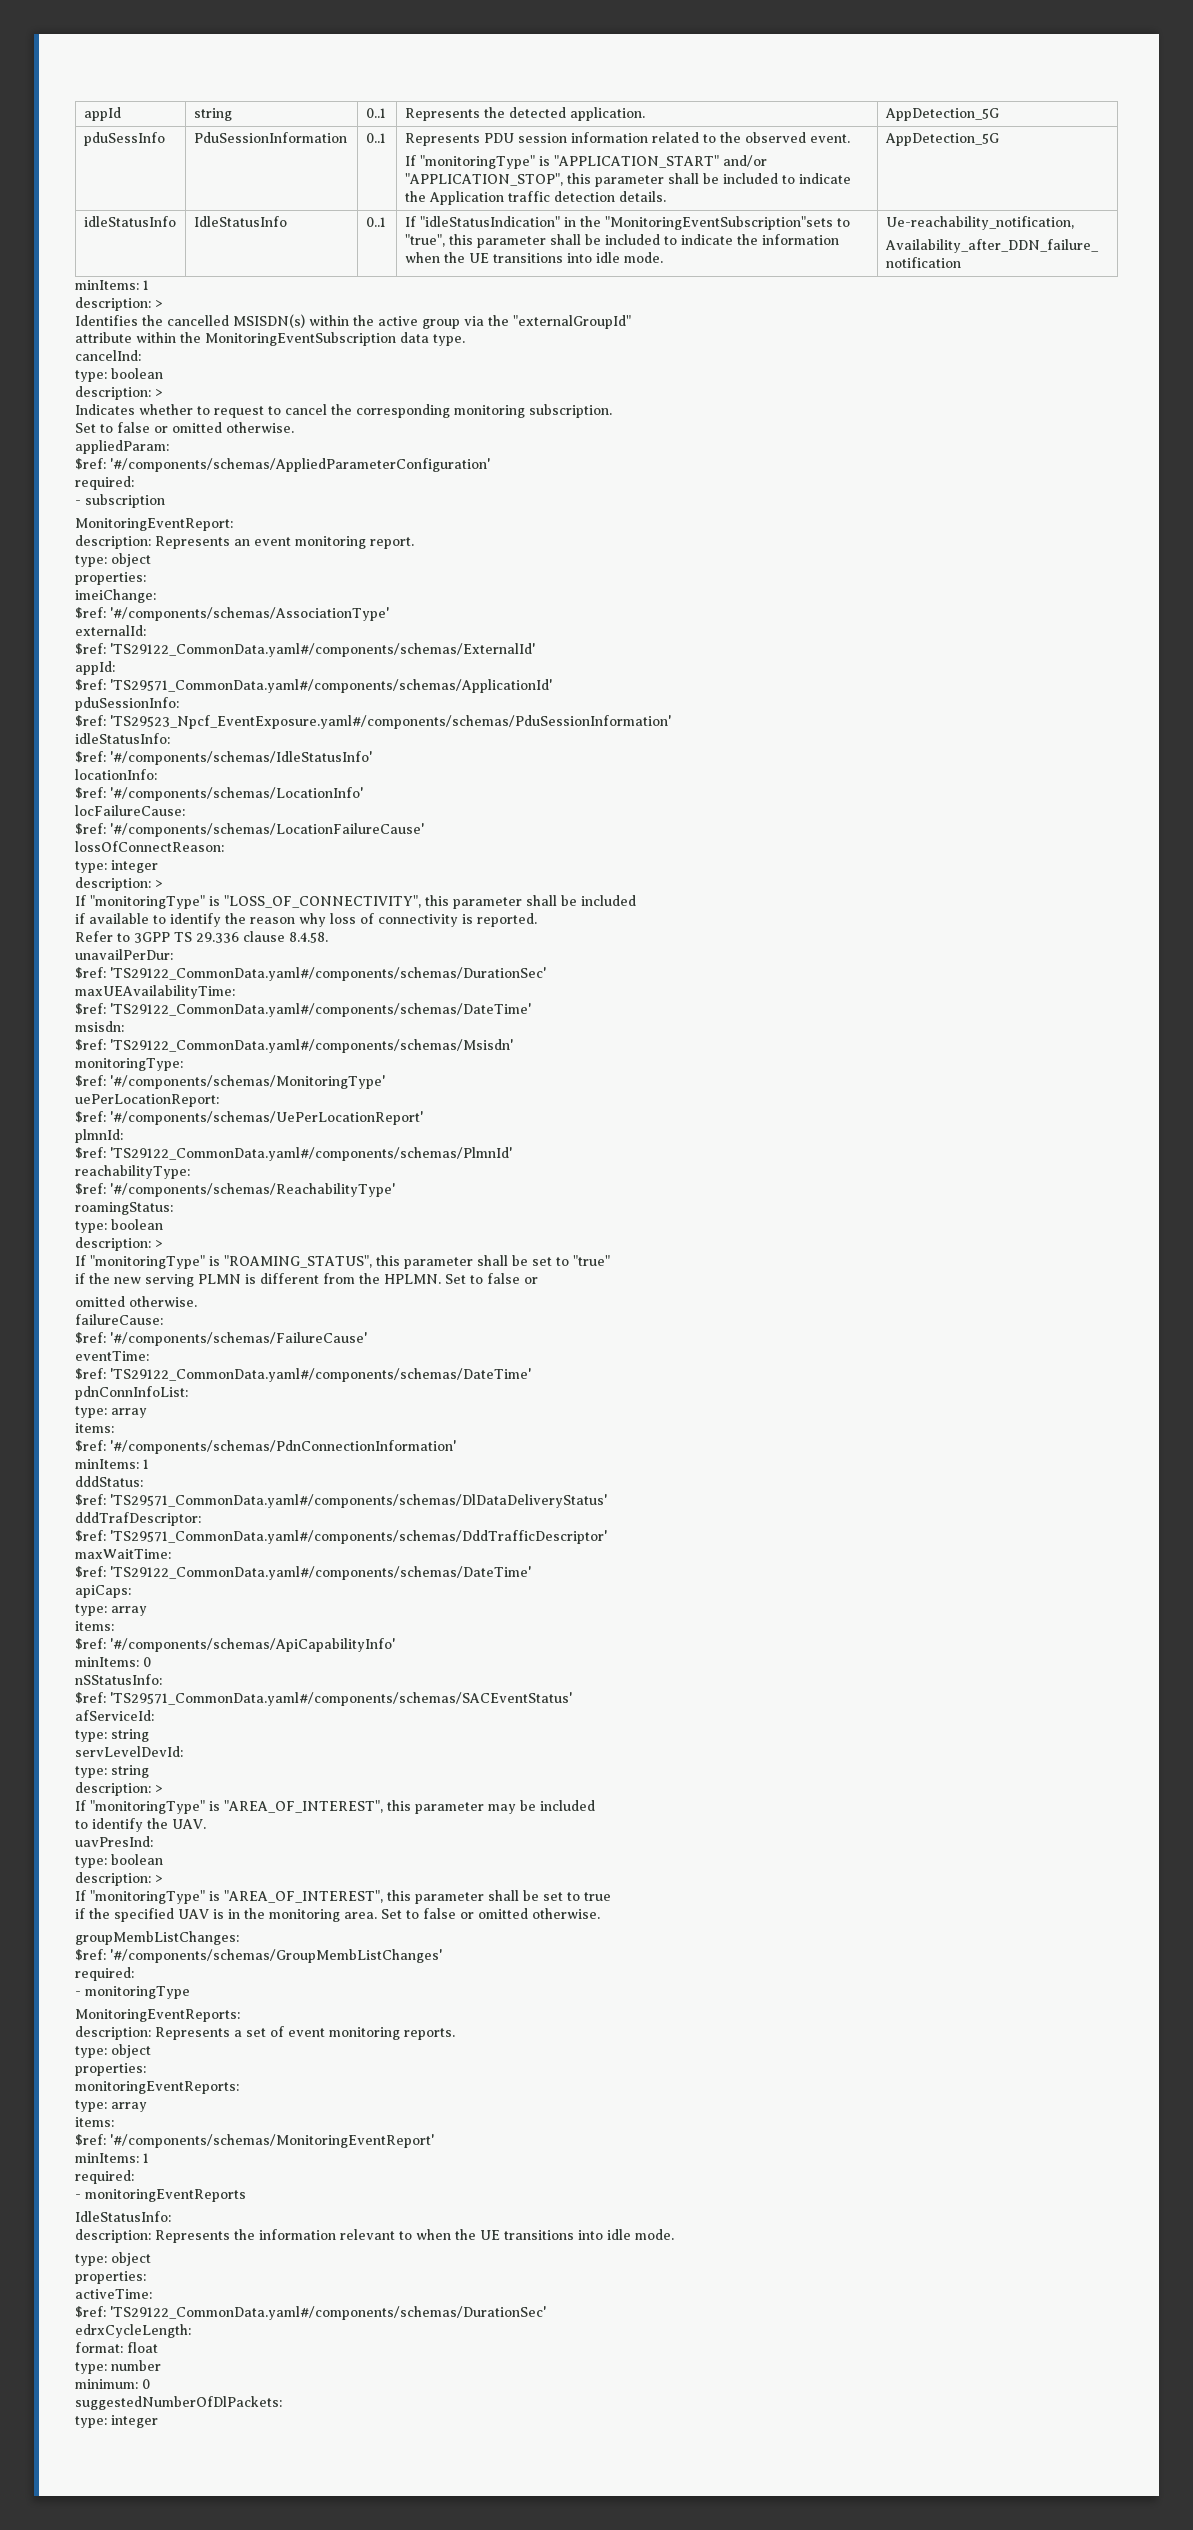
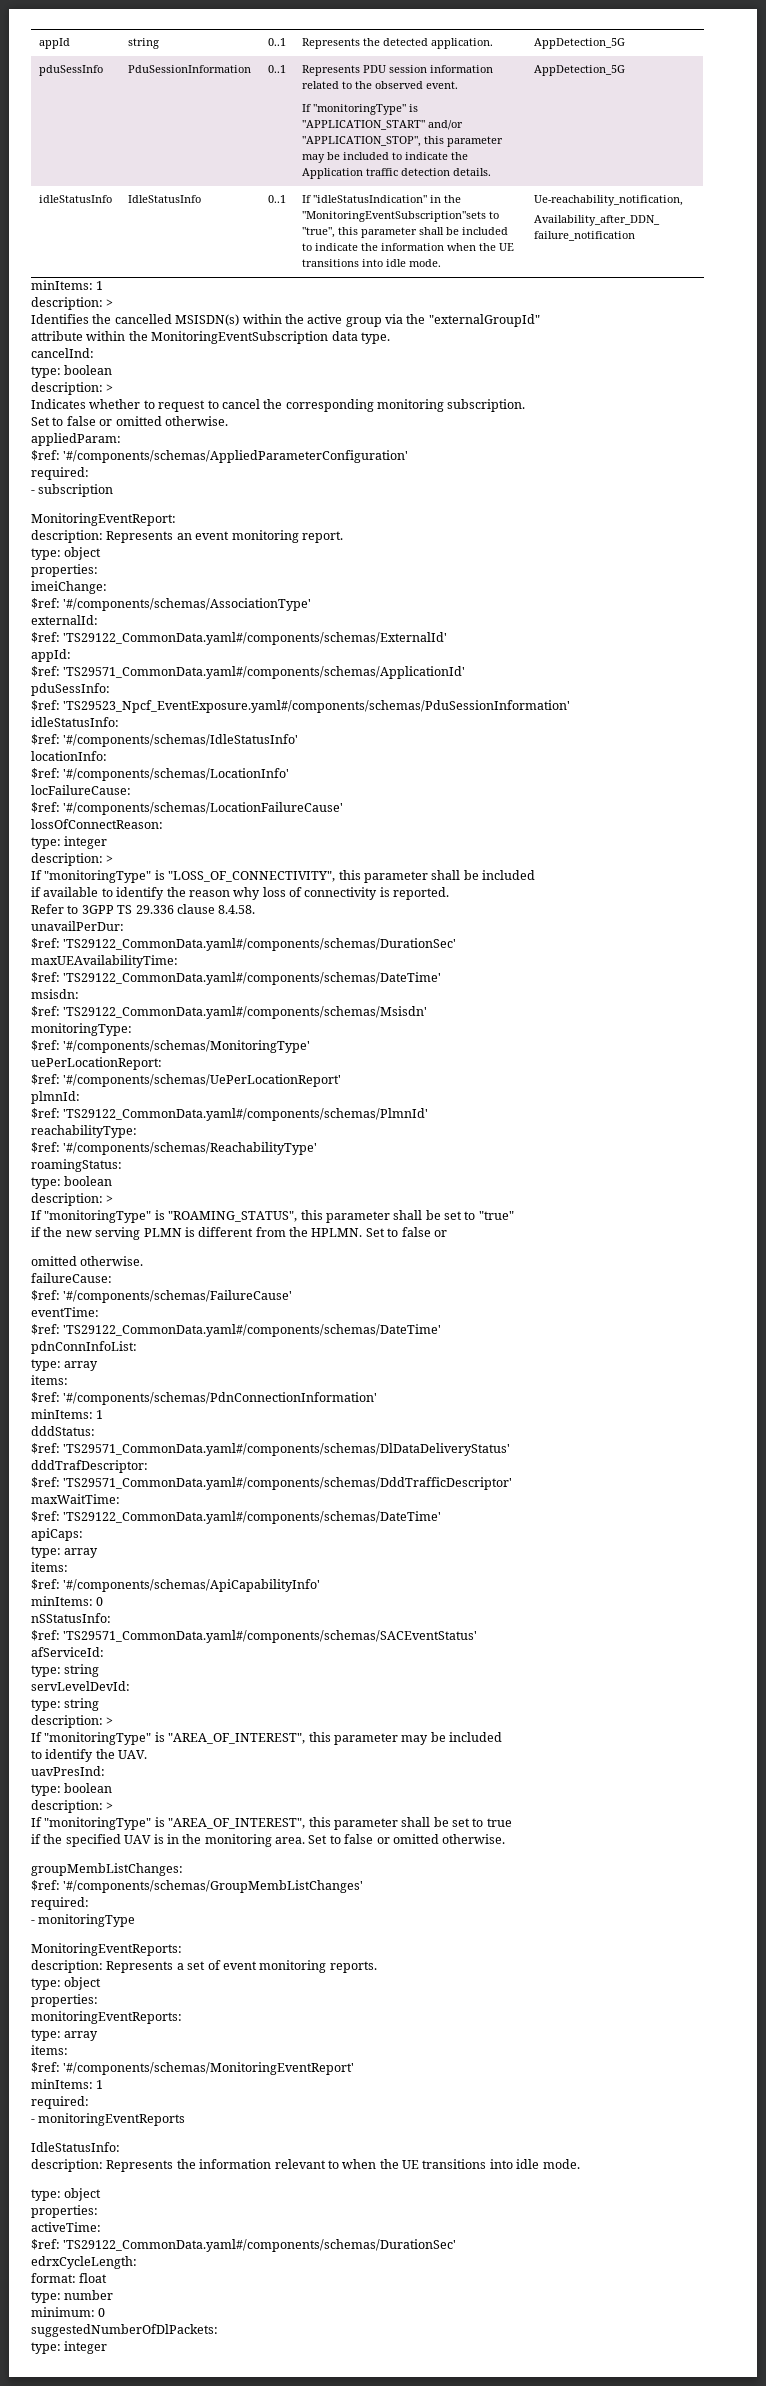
  pduSessInfo | PduSessionInformation | 0..1 | Represents PDU session information related to the observed event.
- If "monitoringType" is "APPLICATION_START" and/or "APPLICATION_STOP", this parameter shall be included to indicate the Application traffic detection details. | AppDetection_5G
+ If "monitoringType" is "APPLICATION_START" and/or "APPLICATION_STOP", this parameter may be included to indicate the Application traffic detection details. | AppDetection_5G
- pduSessionInfo:
+ pduSessInfo:

